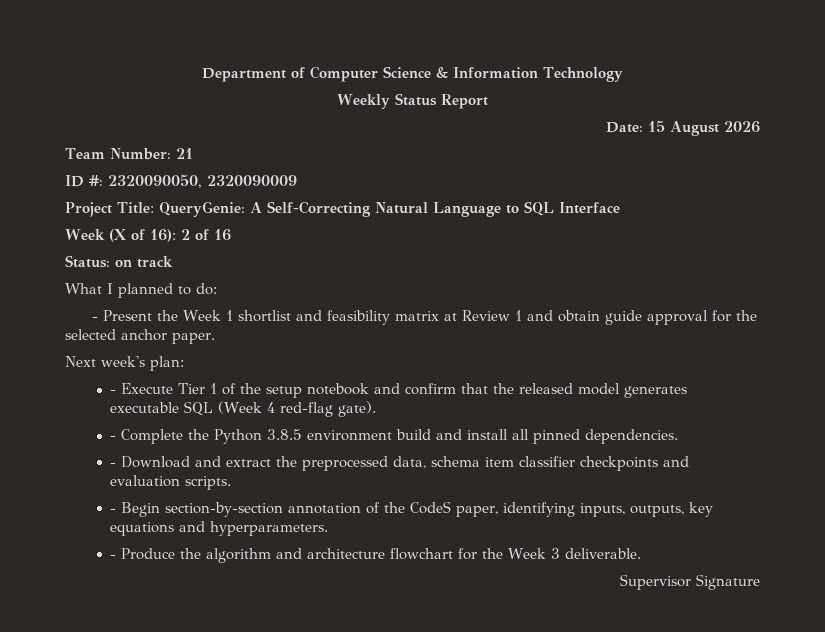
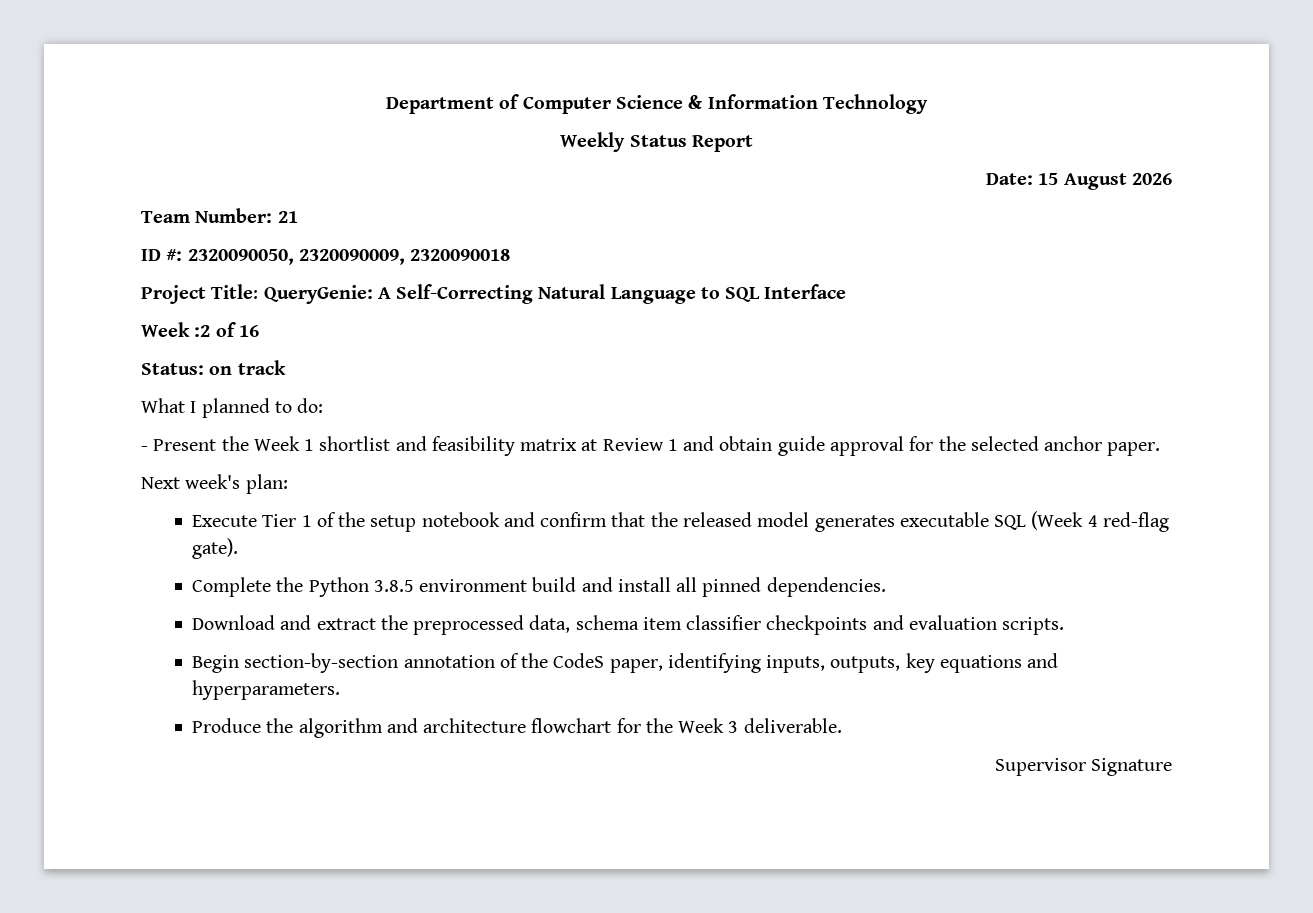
- ID #: 2320090050, 2320090009
+ ID #: 2320090050, 2320090009, 2320090018
- Week (X of 16): 2 of 16
+ Week :2 of 16
- - Execute Tier 1 of the setup notebook and confirm that the released model generates executable SQL (Week 4 red-flag gate).
+ Execute Tier 1 of the setup notebook and confirm that the released model generates executable SQL (Week 4 red-flag gate).
- - Complete the Python 3.8.5 environment build and install all pinned dependencies.
+ Complete the Python 3.8.5 environment build and install all pinned dependencies.
- - Download and extract the preprocessed data, schema item classifier checkpoints and evaluation scripts.
+ Download and extract the preprocessed data, schema item classifier checkpoints and evaluation scripts.
- - Begin section-by-section annotation of the CodeS paper, identifying inputs, outputs, key equations and hyperparameters.
+ Begin section-by-section annotation of the CodeS paper, identifying inputs, outputs, key equations and hyperparameters.
- - Produce the algorithm and architecture flowchart for the Week 3 deliverable.
+ Produce the algorithm and architecture flowchart for the Week 3 deliverable.

